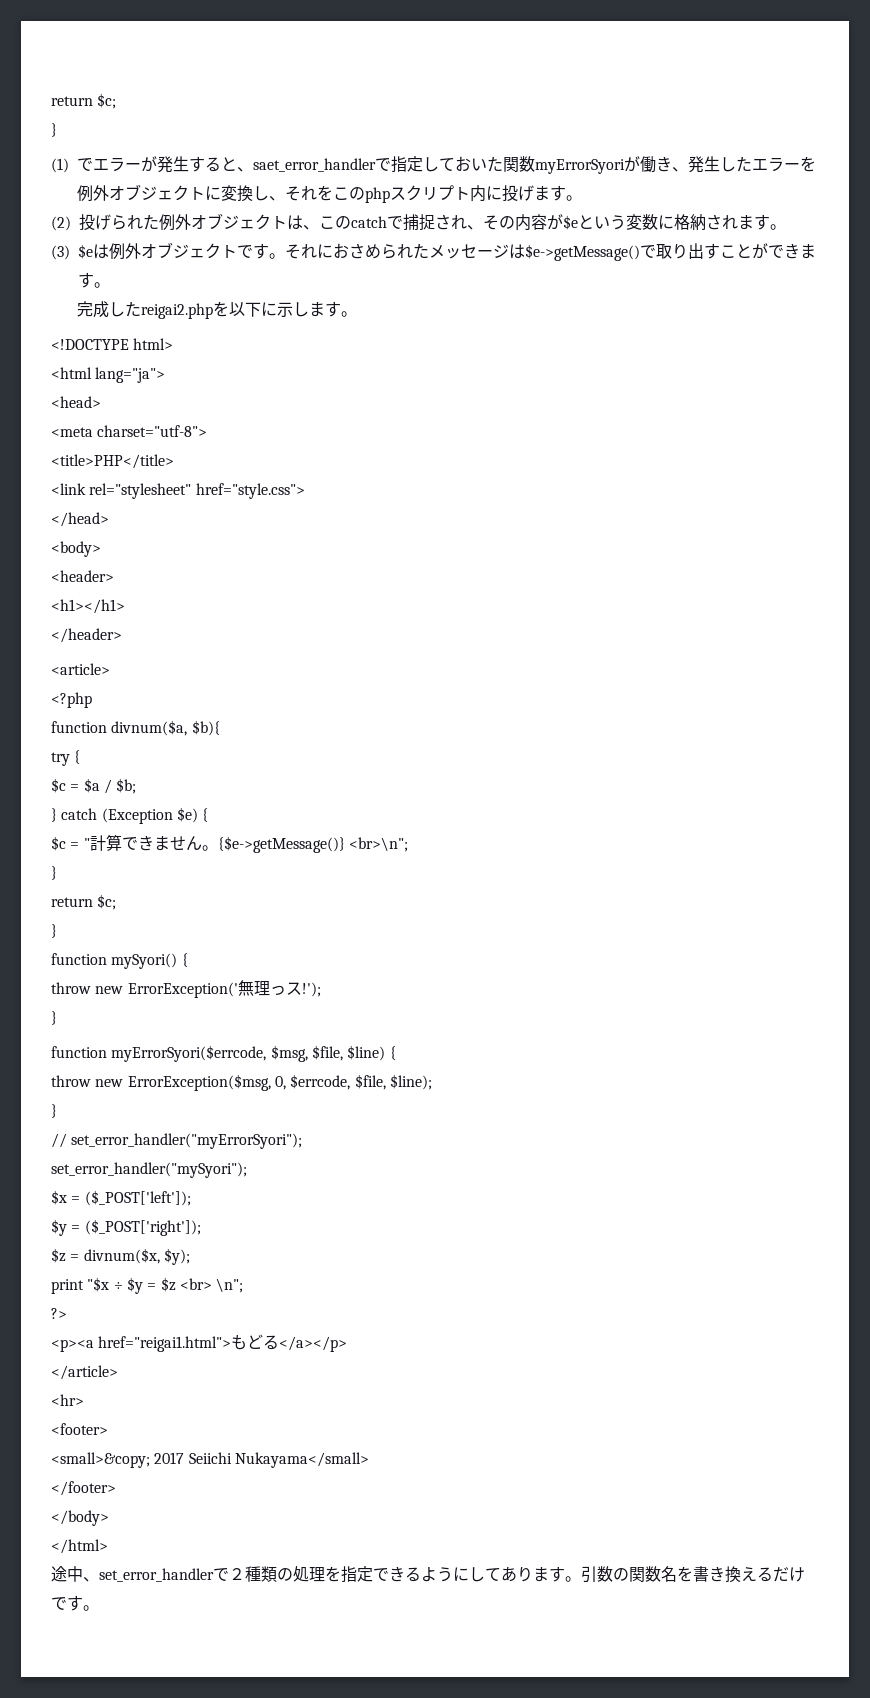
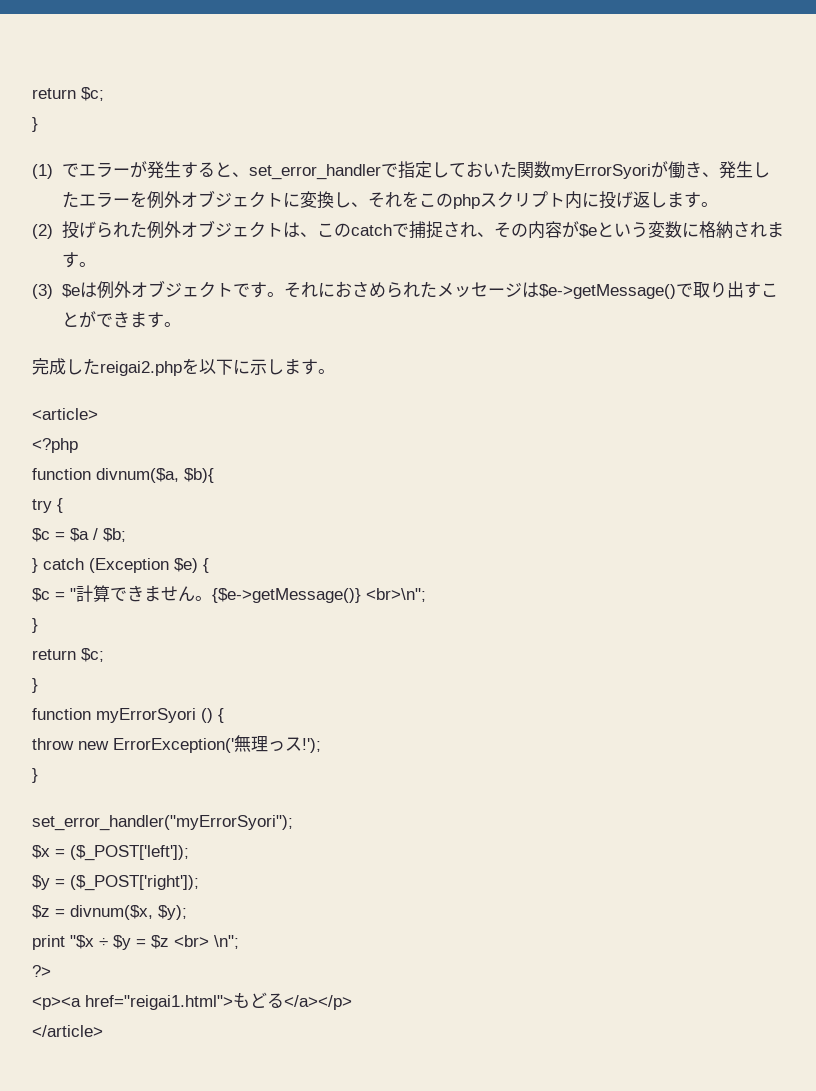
- (1)でエラーが発生すると、saet_error_handlerで指定しておいた関数myErrorSyoriが働き、発生したエラーを例外オブジェクトに変換し、それをこのphpスクリプト内に投げます。
+ (1)でエラーが発生すると、set_error_handlerで指定しておいた関数myErrorSyoriが働き、発生したエラーを例外オブジェクトに変換し、それをこのphpスクリプト内に投げ返します。
- <!DOCTYPE html>
- <html lang="ja">
- <head>
- <meta charset="utf-8">
- <title>PHP</title>
- <link rel="stylesheet" href="style.css">
- </head>
- <body>
- <header>
- <h1></h1>
- </header>
- function mySyori() {
+ function myErrorSyori () {
- function myErrorSyori($errcode, $msg, $file, $line) {
- throw new ErrorException($msg, 0, $errcode, $file, $line);
- }
- // set_error_handler("myErrorSyori");
+ set_error_handler("myErrorSyori");
- set_error_handler("mySyori");
- <hr>
- <footer>
- <small>&copy; 2017 Seiichi Nukayama</small>
- </footer>
- </body>
- </html>
- 途中、set_error_handlerで２種類の処理を指定できるようにしてあります。引数の関数名を書き換えるだけです。

